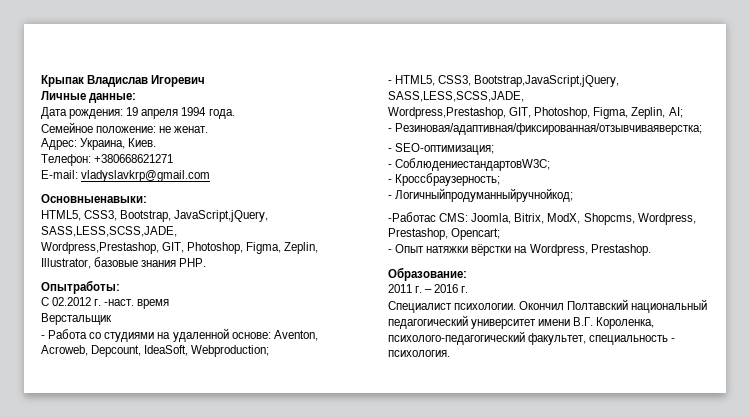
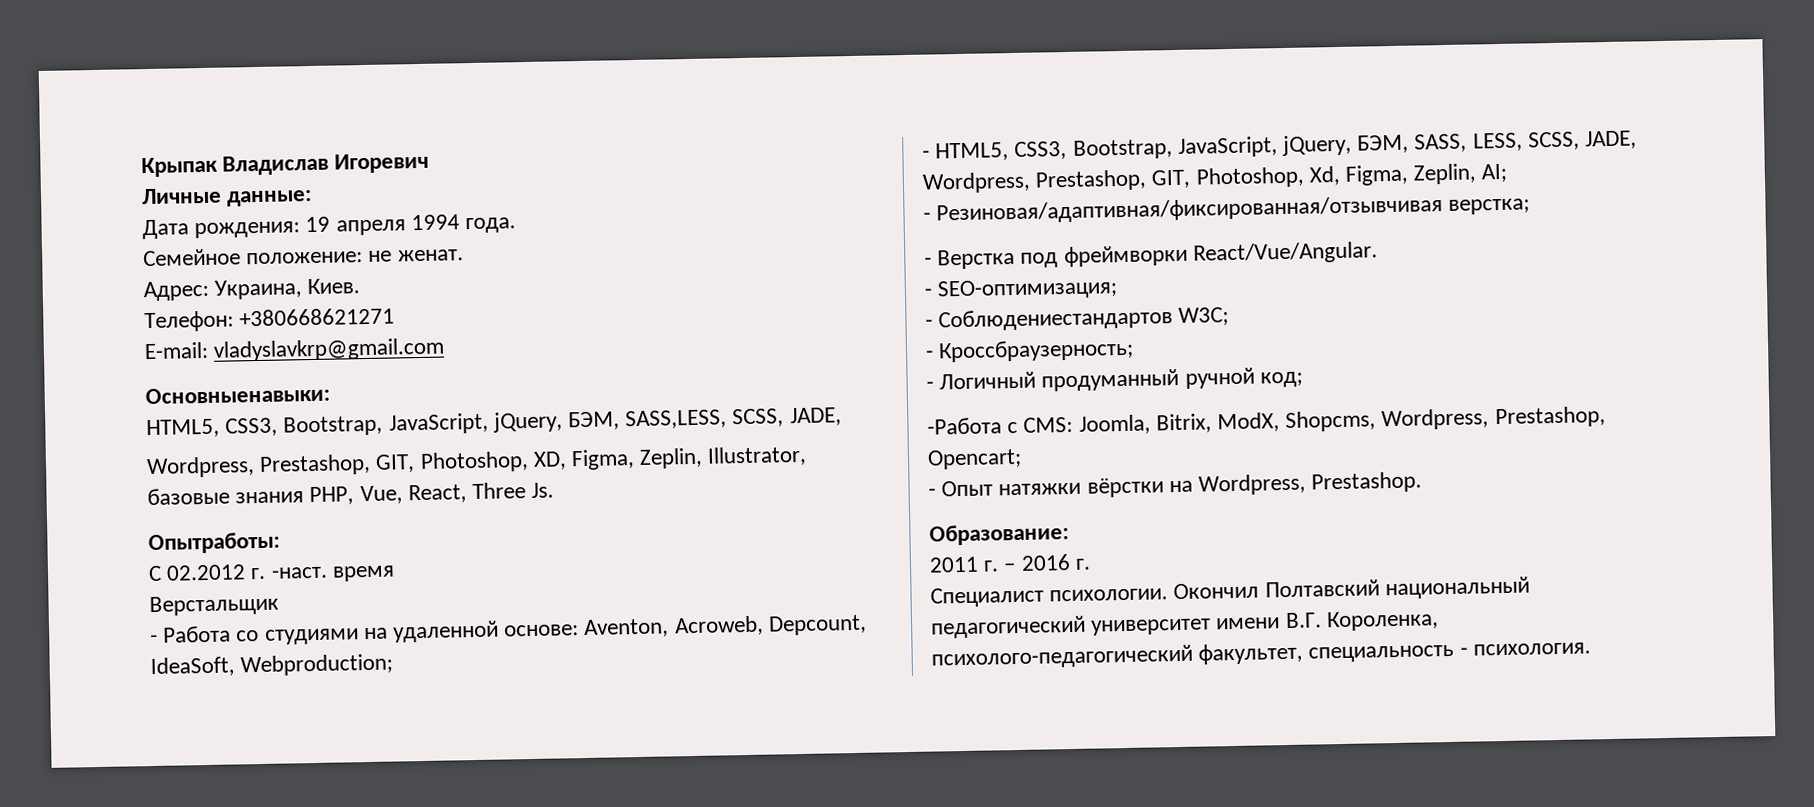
- HTML5, CSS3, Bootstrap, JavaScript,jQuery, SASS,LESS,SCSS,JADE,
- Wordpress,Prestashop, GIT, Photoshop, Figma, Zeplin, Illustrator, базовые знания PHP.
+ HTML5, CSS3, Bootstrap, JavaScript, jQuery, БЭМ, SASS,LESS, SCSS, JADE,
+ Wordpress, Prestashop, GIT, Photoshop, XD, Figma, Zeplin, Illustrator, базовые знания PHP, Vue, React, Three Js.
- - HTML5, CSS3, Bootstrap,JavaScript,jQuery, SASS,LESS,SCSS,JADE,
- Wordpress,Prestashop, GIT, Photoshop, Figma, Zeplin, AI;
+ - HTML5, CSS3, Bootstrap, JavaScript, jQuery, БЭМ, SASS, LESS, SCSS, JADE, Wordpress, Prestashop, GIT, Photoshop, Xd, Figma, Zeplin, AI;
- - Резиновая/адаптивная/фиксированная/отзывчиваяверстка;
+ - Резиновая/адаптивная/фиксированная/отзывчивая верстка;
+ - Верстка под фреймворки React/Vue/Angular.
- - СоблюдениестандартовW3C;
+ - Соблюдениестандартов W3C;
- - Логичныйпродуманныйручнойкод;
- -Работас CMS: Joomla, Bitrix, ModX, Shopcms, Wordpress, Prestashop, Opencart;
+ - Логичный продуманный ручной код;
+ -Работа с CMS: Joomla, Bitrix, ModX, Shopcms, Wordpress, Prestashop, Opencart;

